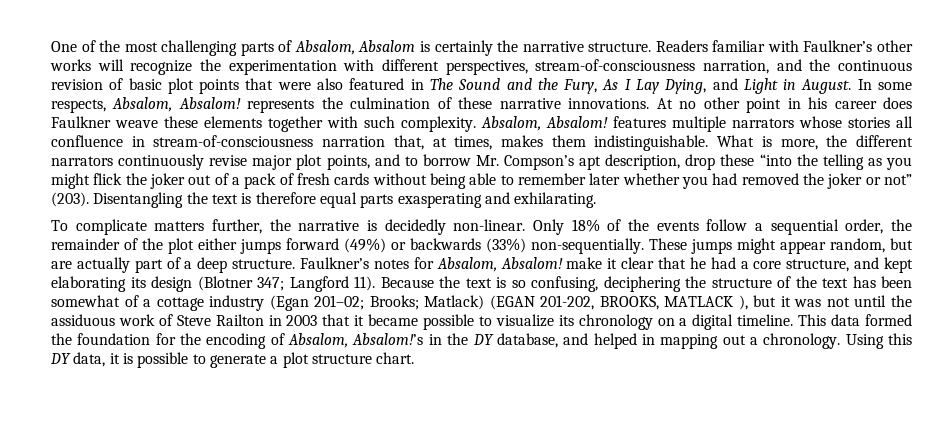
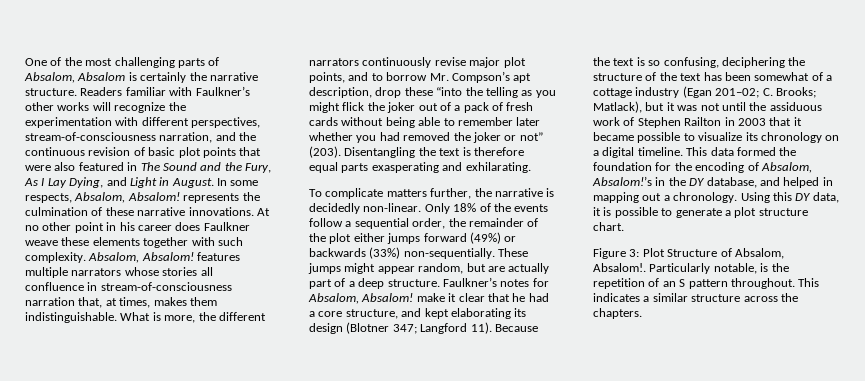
- Because the text is so confusing, deciphering the structure of the text has been somewhat of a cottage industry (Egan 201–02; Brooks; Matlack) (EGAN 201-202, BROOKS, MATLACK ), but it was not until the assiduous work of Steve Railton in 2003 that it became possible to visualize its chronology on a digital timeline.
+ Because the text is so confusing, deciphering the structure of the text has been somewhat of a cottage industry (Egan 201–02; C. Brooks; Matlack), but it was not until the assiduous work of Stephen Railton in 2003 that it became possible to visualize its chronology on a digital timeline.
+ Figure 3: Plot Structure of Absalom, Absalom!. Particularly notable, is the repetition of an S pattern throughout. This indicates a similar structure across the chapters.

